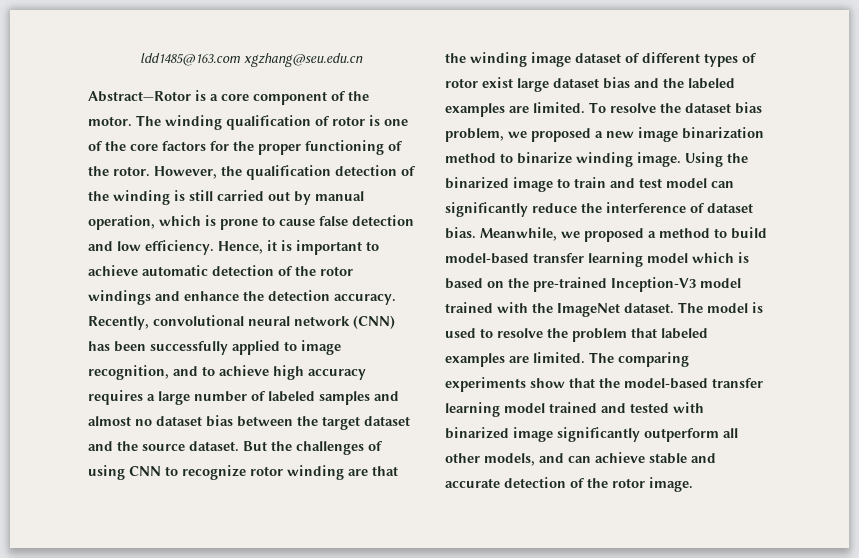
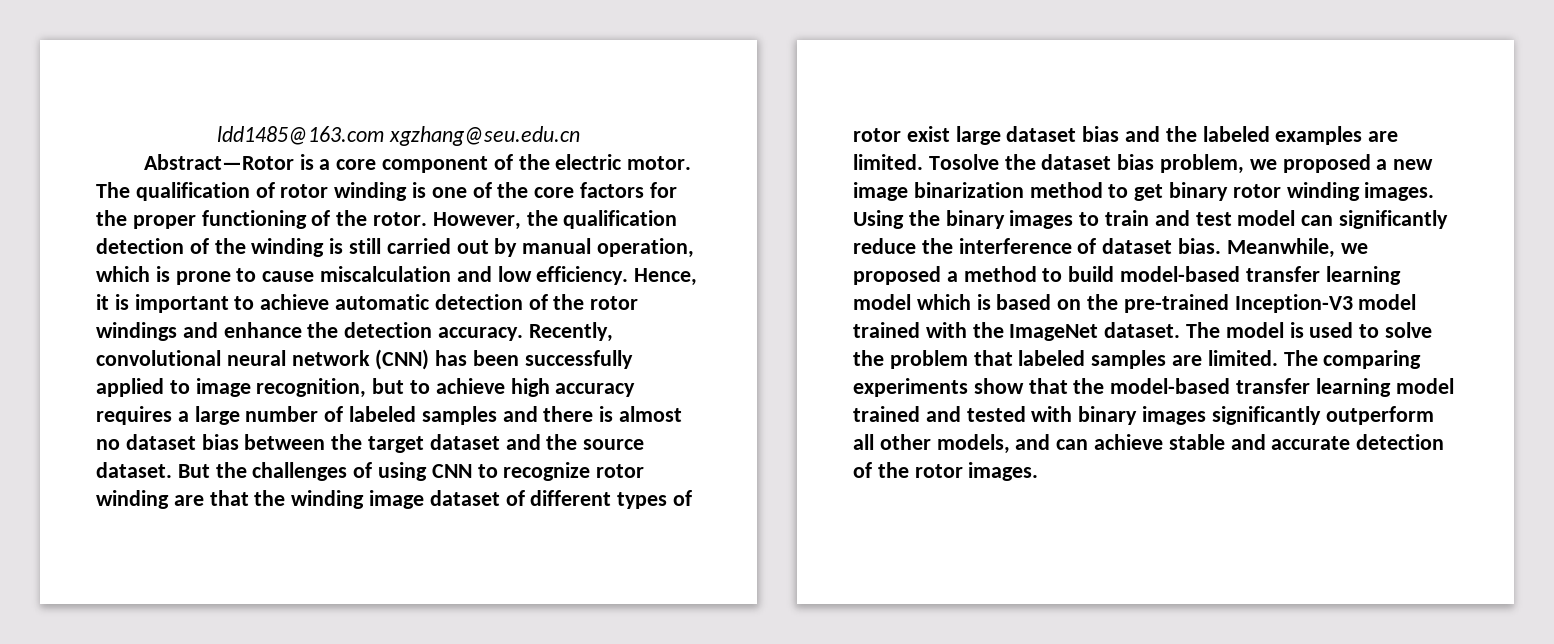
- Abstract—Rotor is a core component of the motor.
+ Abstract—Rotor is a core component of the electric motor.
- The winding qualification of rotor is one of the core factors for the proper functioning of the rotor.
+ The qualification of rotor winding is one of the core factors for the proper functioning of the rotor.
- However, the qualification detection of the winding is still carried out by manual operation, which is prone to cause false detection and low efficiency.
+ However, the qualification detection of the winding is still carried out by manual operation, which is prone to cause miscalculation and low efficiency.
- Recently, convolutional neural network (CNN) has been successfully applied to image recognition, and to achieve high accuracy requires a large number of labeled samples and almost no dataset bias between the target dataset and the source dataset.
+ Recently, convolutional neural network (CNN) has been successfully applied to image recognition, but to achieve high accuracy requires a large number of labeled samples and there is almost no dataset bias between the target dataset and the source dataset.
- To resolve the dataset bias problem, we proposed a new image binarization method to binarize winding image. Using the binarized image to train and test model can significantly reduce the interference of dataset bias.
+ Tosolve the dataset bias problem, we proposed a new image binarization method to get binary rotor winding images. Using the binary images to train and test model can significantly reduce the interference of dataset bias.
- The model is used to resolve the problem that labeled examples are limited.
+ The model is used to solve the problem that labeled samples are limited.
- The comparing experiments show that the model-based transfer learning model trained and tested with binarized image significantly outperform all other models, and can achieve stable and accurate detection of the rotor image.
+ The comparing experiments show that the model-based transfer learning model trained and tested with binary images significantly outperform all other models, and can achieve stable and accurate detection of the rotor images.

